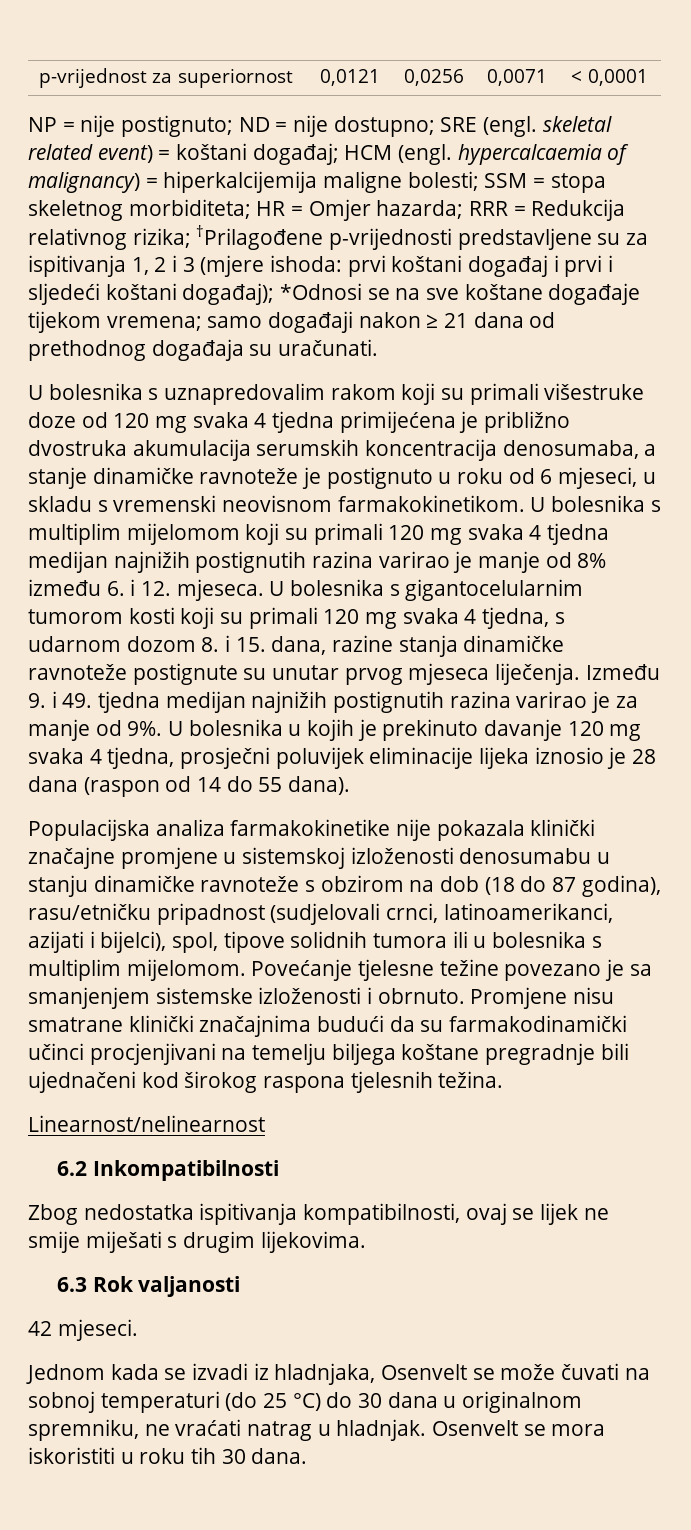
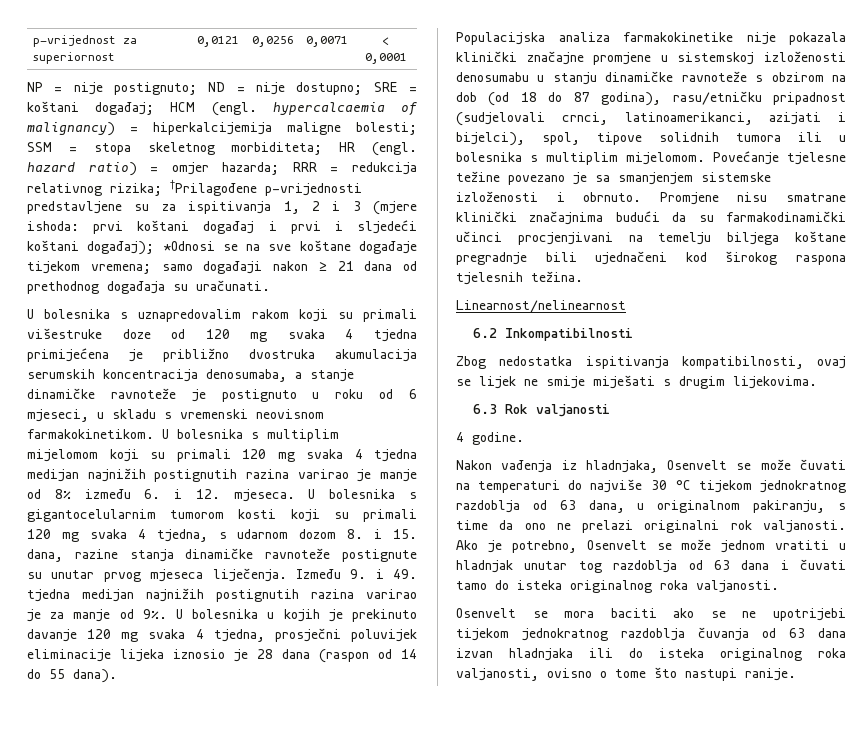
- SRE (engl. skeletal related event) = koštani događaj;
+ SRE = koštani događaj;
- HR = Omjer hazarda;
+ HR (engl. hazard ratio) = omjer hazarda;
- RRR = Redukcija relativnog rizika;
+ RRR = redukcija relativnog rizika;
- Populacijska analiza farmakokinetike nije pokazala klinički značajne promjene u sistemskoj izloženosti denosumabu u stanju dinamičke ravnoteže s obzirom na dob (18 do 87 godina), rasu/etničku pripadnost (sudjelovali crnci, latinoamerikanci, azijati i bijelci), spol, tipove solidnih tumora ili u bolesnika s multiplim mijelomom.
+ Populacijska analiza farmakokinetike nije pokazala klinički značajne promjene u sistemskoj izloženosti denosumabu u stanju dinamičke ravnoteže s obzirom na dob (od 18 do 87 godina), rasu/etničku pripadnost (sudjelovali crnci, latinoamerikanci, azijati i bijelci), spol, tipove solidnih tumora ili u bolesnika s multiplim mijelomom.
- 42 mjeseci.
- Jednom kada se izvadi iz hladnjaka, Osenvelt se može čuvati na sobnoj temperaturi (do 25 °C) do 30 dana u originalnom spremniku, ne vraćati natrag u hladnjak. Osenvelt se mora iskoristiti u roku tih 30 dana.
+ 4 godine.
+ Nakon vađenja iz hladnjaka, Osenvelt se može čuvati na temperaturi do najviše 30 °C tijekom jednokratnog razdoblja od 63 dana, u originalnom pakiranju, s time da ono ne prelazi originalni rok valjanosti. Ako je potrebno, Osenvelt se može jednom vratiti u hladnjak unutar tog razdoblja od 63 dana i čuvati tamo do isteka originalnog roka valjanosti.
+ Osenvelt se mora baciti ako se ne upotrijebi tijekom jednokratnog razdoblja čuvanja od 63 dana izvan hladnjaka ili do isteka originalnog roka valjanosti, ovisno o tome što nastupi ranije.

